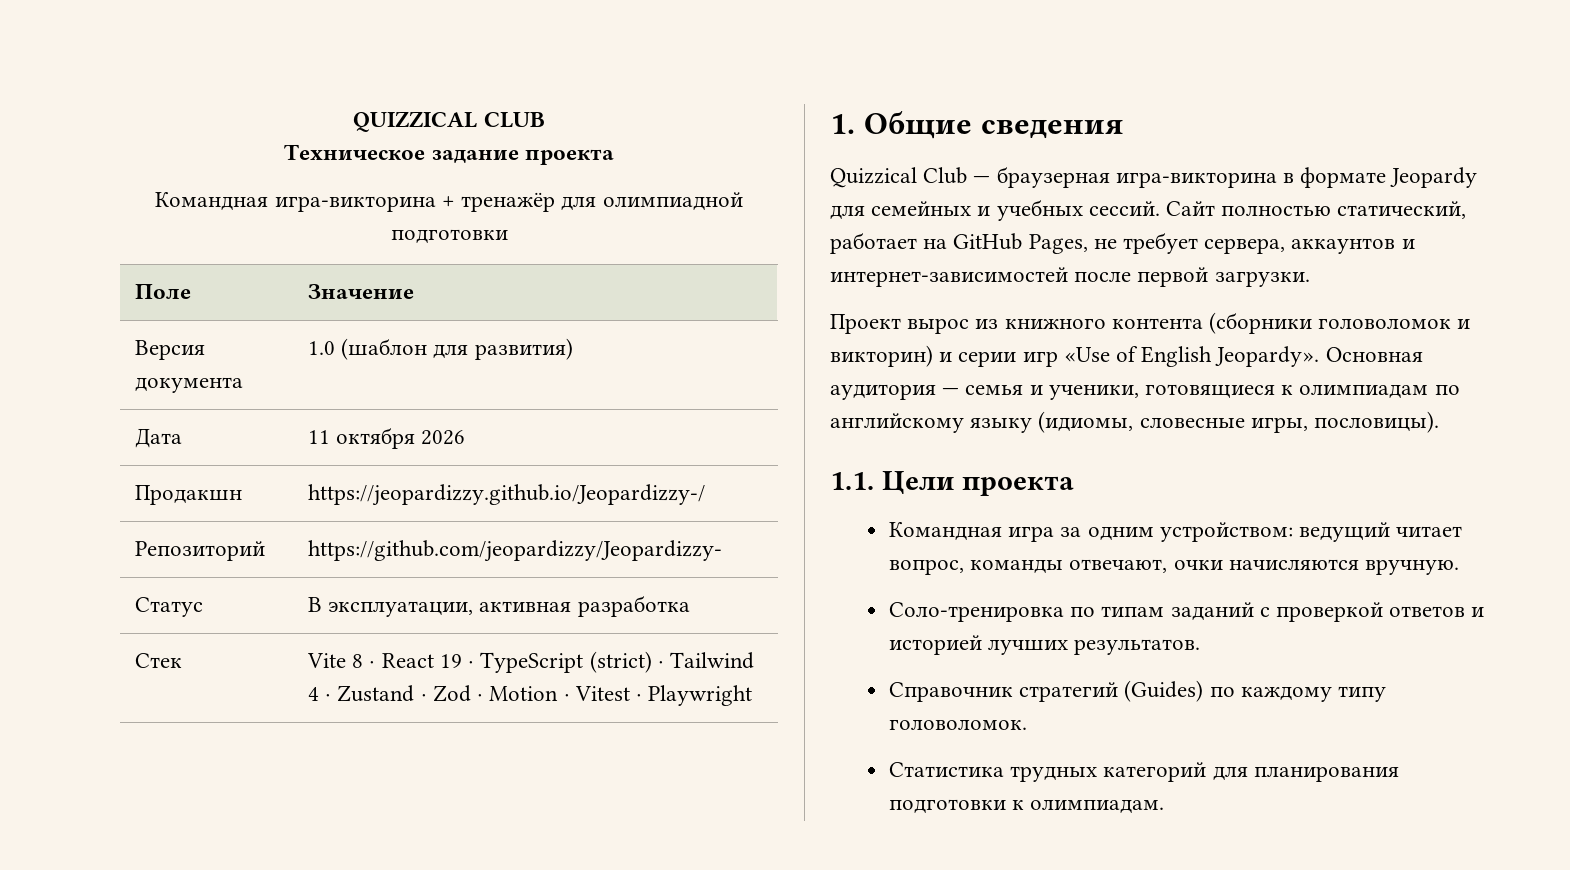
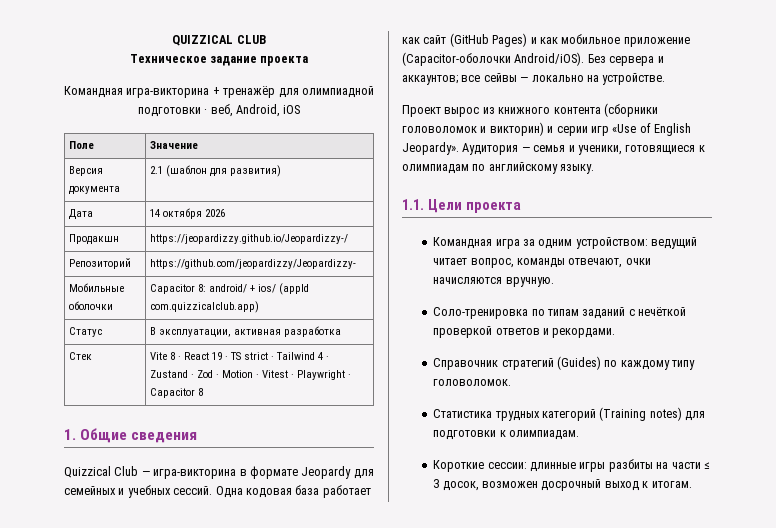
- Командная игра-викторина + тренажёр для олимпиадной подготовки
+ Командная игра-викторина + тренажёр для олимпиадной подготовки · веб, Android, iOS
- Версия документа | 1.0 (шаблон для развития)
+ Версия документа | 2.1 (шаблон для развития)
- Дата | 11 октября 2026
+ Дата | 14 октября 2026
+ Мобильные оболочки | Capacitor 8: android/ + ios/ (appId com.quizzicalclub.app)
- Стек | Vite 8 · React 19 · TypeScript (strict) · Tailwind 4 · Zustand · Zod · Motion · Vitest · Playwright
+ Стек | Vite 8 · React 19 · TS strict · Tailwind 4 · Zustand · Zod · Motion · Vitest · Playwright · Capacitor 8
- Quizzical Club — браузерная игра-викторина в формате Jeopardy для семейных и учебных сессий.
+ Quizzical Club — игра-викторина в формате Jeopardy для семейных и учебных сессий.
- Сайт полностью статический, работает на GitHub Pages, не требует сервера, аккаунтов и интернет-зависимостей после первой загрузки.
+ Одна кодовая база работает как сайт (GitHub Pages) и как мобильное приложение (Capacitor-оболочки Android/iOS). Без сервера и аккаунтов; все сейвы — локально на устройстве.
- Основная аудитория — семья и ученики, готовящиеся к олимпиадам по английскому языку (идиомы, словесные игры, пословицы).
+ Аудитория — семья и ученики, готовящиеся к олимпиадам по английскому языку.
- Соло-тренировка по типам заданий с проверкой ответов и историей лучших результатов.
+ Соло-тренировка по типам заданий с нечёткой проверкой ответов и рекордами.
- Статистика трудных категорий для планирования подготовки к олимпиадам.
+ Статистика трудных категорий (Training notes) для подготовки к олимпиадам.
+ Короткие сессии: длинные игры разбиты на части ≤ 3 досок, возможен досрочный выход к итогам.

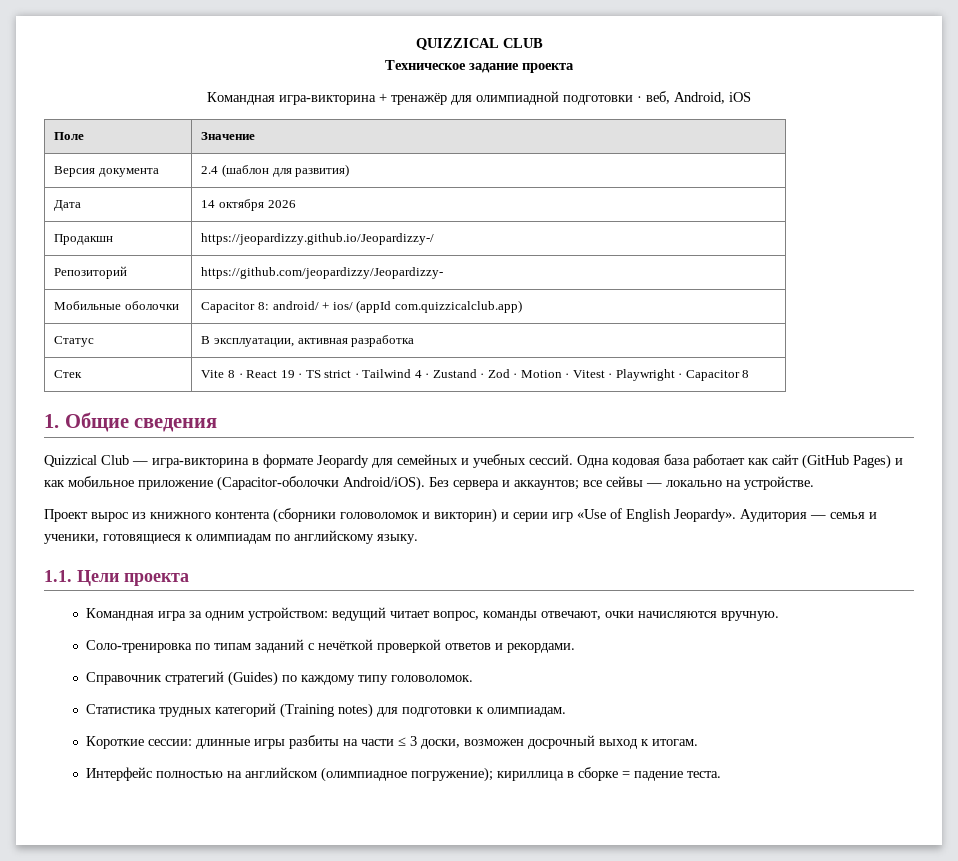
- Версия документа | 2.1 (шаблон для развития)
+ Версия документа | 2.4 (шаблон для развития)
- Короткие сессии: длинные игры разбиты на части ≤ 3 досок, возможен досрочный выход к итогам.
+ Короткие сессии: длинные игры разбиты на части ≤ 3 доски, возможен досрочный выход к итогам.
+ Интерфейс полностью на английском (олимпиадное погружение); кириллица в сборке = падение теста.

